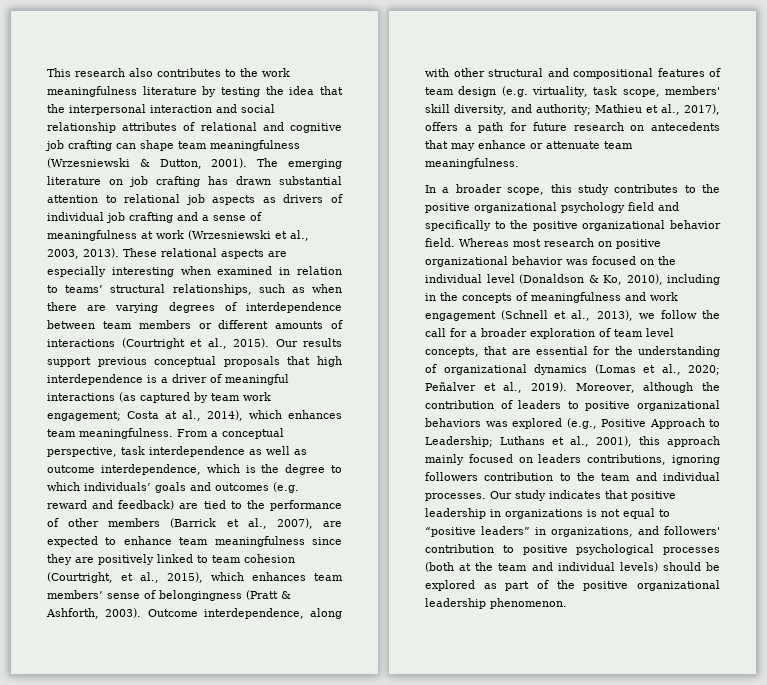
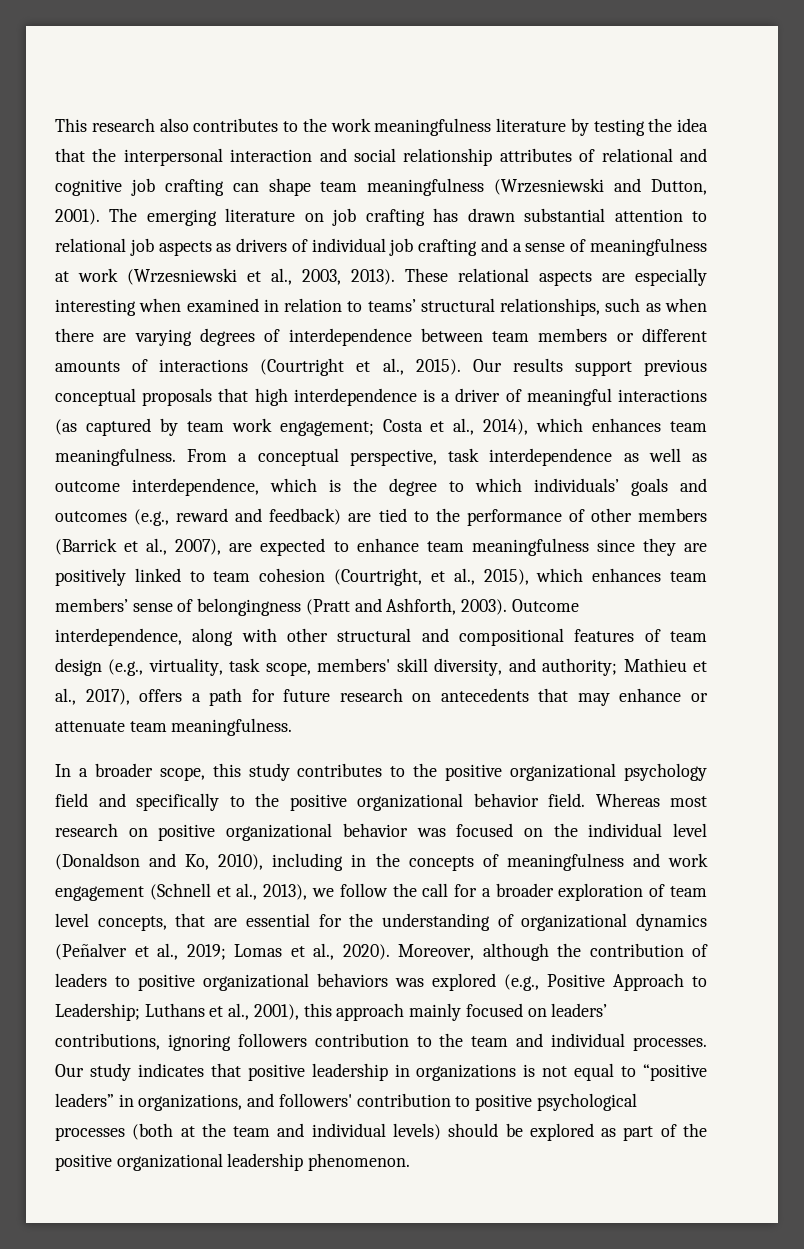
- This research also contributes to the work meaningfulness literature by testing the idea that the interpersonal interaction and social relationship attributes of relational and cognitive job crafting can shape team meaningfulness (Wrzesniewski & Dutton, 2001).
+ This research also contributes to the work meaningfulness literature by testing the idea that the interpersonal interaction and social relationship attributes of relational and cognitive job crafting can shape team meaningfulness (Wrzesniewski and Dutton, 2001).
- Our results support previous conceptual proposals that high interdependence is a driver of meaningful interactions (as captured by team work engagement; Costa at al., 2014), which enhances team meaningfulness.
+ Our results support previous conceptual proposals that high interdependence is a driver of meaningful interactions (as captured by team work engagement; Costa et al., 2014), which enhances team meaningfulness.
- From a conceptual perspective, task interdependence as well as outcome interdependence, which is the degree to which individuals’ goals and outcomes (e.g. reward and feedback) are tied to the performance of other members (Barrick et al., 2007), are expected to enhance team meaningfulness since they are positively linked to team cohesion (Courtright, et al., 2015), which enhances team members’ sense of belongingness (Pratt & Ashforth, 2003).
+ From a conceptual perspective, task interdependence as well as outcome interdependence, which is the degree to which individuals’ goals and outcomes (e.g., reward and feedback) are tied to the performance of other members (Barrick et al., 2007), are expected to enhance team meaningfulness since they are positively linked to team cohesion (Courtright, et al., 2015), which enhances team members’ sense of belongingness (Pratt and Ashforth, 2003).
- Outcome interdependence, along with other structural and compositional features of team design (e.g. virtuality, task scope, members' skill diversity, and authority; Mathieu et al., 2017), offers a path for future research on antecedents that may enhance or attenuate team meaningfulness.
+ Outcome interdependence, along with other structural and compositional features of team design (e.g., virtuality, task scope, members' skill diversity, and authority; Mathieu et al., 2017), offers a path for future research on antecedents that may enhance or attenuate team meaningfulness.
- Whereas most research on positive organizational behavior was focused on the individual level (Donaldson & Ko, 2010), including in the concepts of meaningfulness and work engagement (Schnell et al., 2013), we follow the call for a broader exploration of team level concepts, that are essential for the understanding of organizational dynamics (Lomas et al., 2020; Peñalver et al., 2019).
+ Whereas most research on positive organizational behavior was focused on the individual level (Donaldson and Ko, 2010), including in the concepts of meaningfulness and work engagement (Schnell et al., 2013), we follow the call for a broader exploration of team level concepts, that are essential for the understanding of organizational dynamics (Peñalver et al., 2019; Lomas et al., 2020).
- Moreover, although the contribution of leaders to positive organizational behaviors was explored (e.g., Positive Approach to Leadership; Luthans et al., 2001), this approach mainly focused on leaders contributions, ignoring followers contribution to the team and individual processes.
+ Moreover, although the contribution of leaders to positive organizational behaviors was explored (e.g., Positive Approach to Leadership; Luthans et al., 2001), this approach mainly focused on leaders’ contributions, ignoring followers contribution to the team and individual processes.

